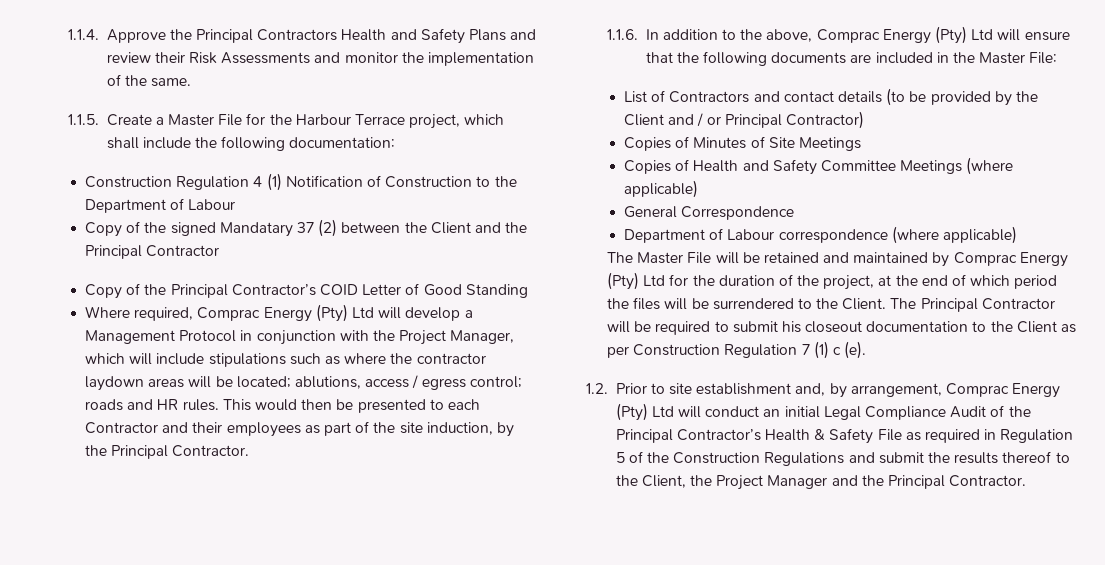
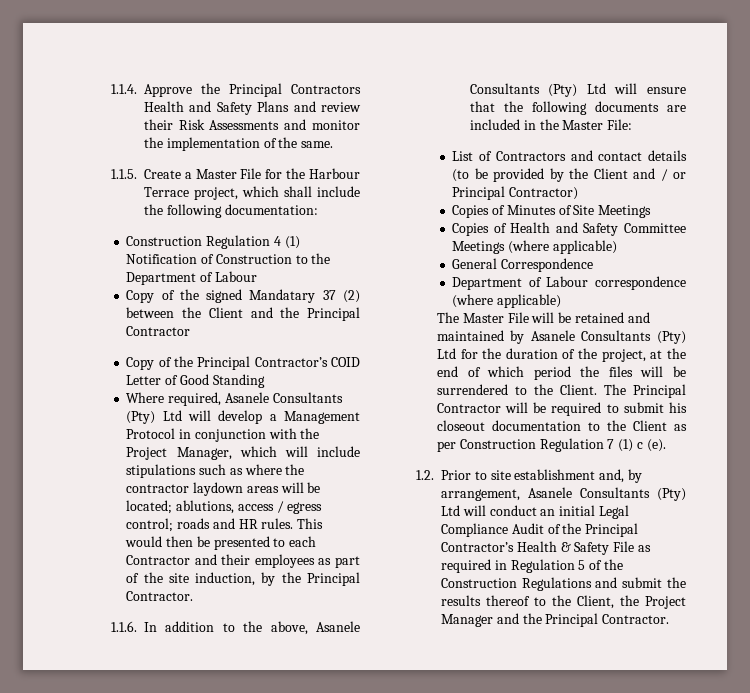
- Where required, Comprac Energy (Pty) Ltd will develop a Management Protocol in conjunction with the Project Manager, which will include stipulations such as where the contractor laydown areas will be located; ablutions, access / egress control; roads and HR rules.
+ Where required, Asanele Consultants (Pty) Ltd will develop a Management Protocol in conjunction with the Project Manager, which will include stipulations such as where the contractor laydown areas will be located; ablutions, access / egress control; roads and HR rules.
- 1.1.6. In addition to the above, Comprac Energy (Pty) Ltd will ensure that the following documents are included in the Master File:
+ 1.1.6. In addition to the above, Asanele Consultants (Pty) Ltd will ensure that the following documents are included in the Master File:
- The Master File will be retained and maintained by Comprac Energy (Pty) Ltd for the duration of the project, at the end of which period the files will be surrendered to the Client.
+ The Master File will be retained and maintained by Asanele Consultants (Pty) Ltd for the duration of the project, at the end of which period the files will be surrendered to the Client.
- 1.2. Prior to site establishment and, by arrangement, Comprac Energy (Pty) Ltd will conduct an initial Legal Compliance Audit of the Principal Contractor’s Health & Safety File as required in Regulation 5 of the Construction Regulations and submit the results thereof to the Client, the Project Manager and the Principal Contractor.
+ 1.2. Prior to site establishment and, by arrangement, Asanele Consultants (Pty) Ltd will conduct an initial Legal Compliance Audit of the Principal Contractor’s Health & Safety File as required in Regulation 5 of the Construction Regulations and submit the results thereof to the Client, the Project Manager and the Principal Contractor.

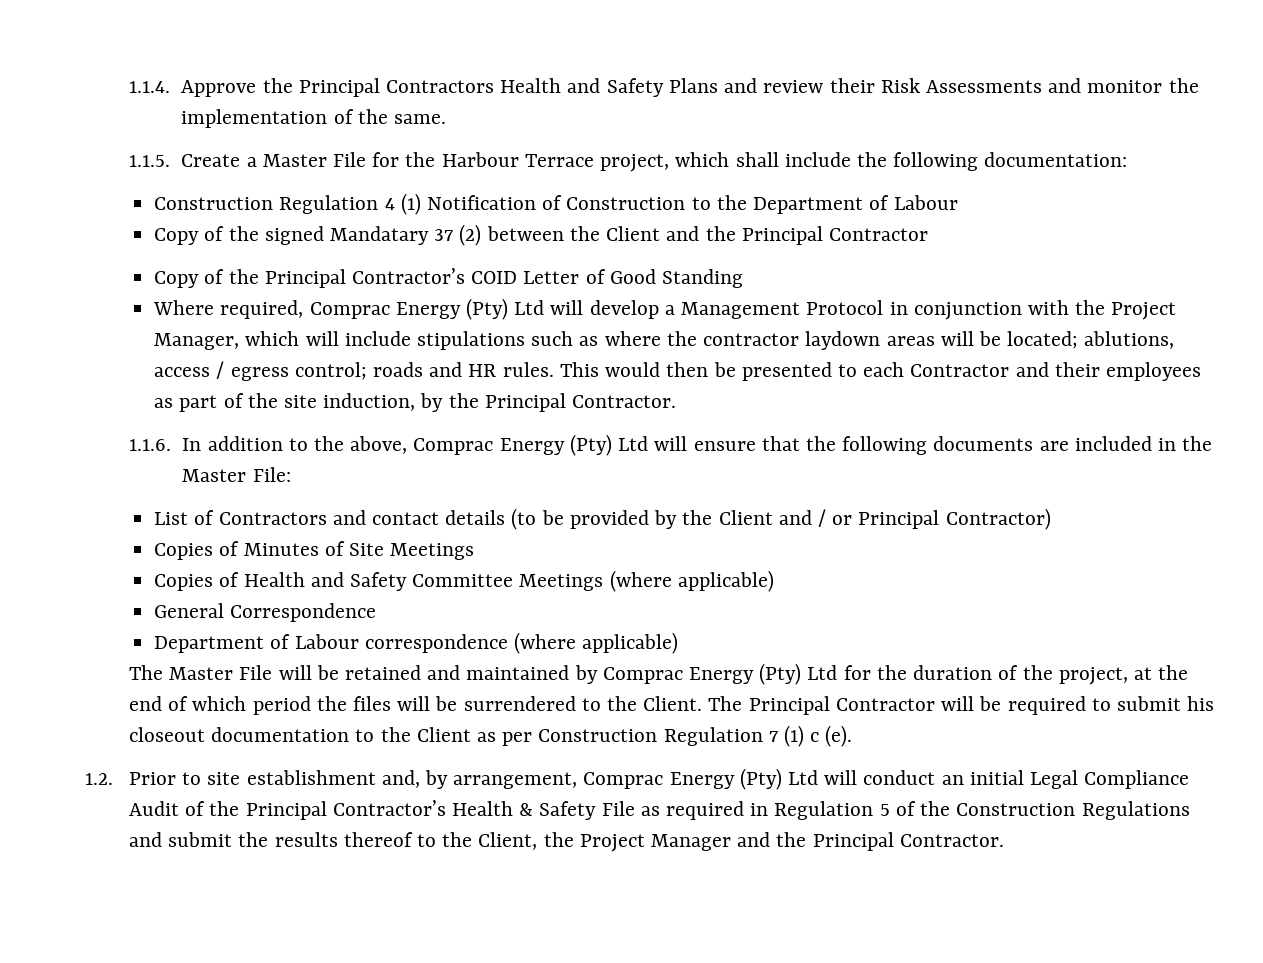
- Where required, Asanele Consultants (Pty) Ltd will develop a Management Protocol in conjunction with the Project Manager, which will include stipulations such as where the contractor laydown areas will be located; ablutions, access / egress control; roads and HR rules.
+ Where required, Comprac Energy (Pty) Ltd will develop a Management Protocol in conjunction with the Project Manager, which will include stipulations such as where the contractor laydown areas will be located; ablutions, access / egress control; roads and HR rules.
- 1.1.6. In addition to the above, Asanele Consultants (Pty) Ltd will ensure that the following documents are included in the Master File:
+ 1.1.6. In addition to the above, Comprac Energy (Pty) Ltd will ensure that the following documents are included in the Master File:
- The Master File will be retained and maintained by Asanele Consultants (Pty) Ltd for the duration of the project, at the end of which period the files will be surrendered to the Client.
+ The Master File will be retained and maintained by Comprac Energy (Pty) Ltd for the duration of the project, at the end of which period the files will be surrendered to the Client.
- 1.2. Prior to site establishment and, by arrangement, Asanele Consultants (Pty) Ltd will conduct an initial Legal Compliance Audit of the Principal Contractor’s Health & Safety File as required in Regulation 5 of the Construction Regulations and submit the results thereof to the Client, the Project Manager and the Principal Contractor.
+ 1.2. Prior to site establishment and, by arrangement, Comprac Energy (Pty) Ltd will conduct an initial Legal Compliance Audit of the Principal Contractor’s Health & Safety File as required in Regulation 5 of the Construction Regulations and submit the results thereof to the Client, the Project Manager and the Principal Contractor.

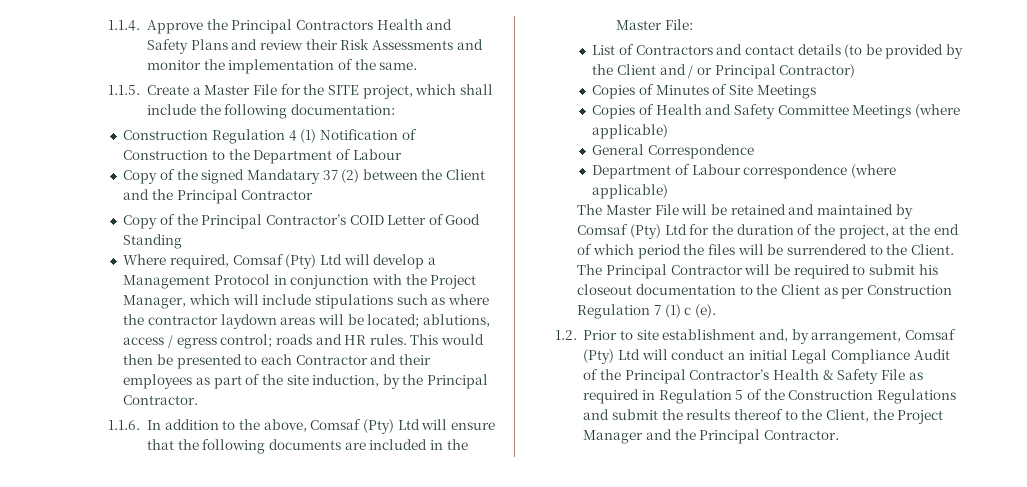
- 1.1.5. Create a Master File for the Harbour Terrace project, which shall include the following documentation:
+ 1.1.5. Create a Master File for the SITE project, which shall include the following documentation:
- Where required, Comprac Energy (Pty) Ltd will develop a Management Protocol in conjunction with the Project Manager, which will include stipulations such as where the contractor laydown areas will be located; ablutions, access / egress control; roads and HR rules.
+ Where required, Comsaf (Pty) Ltd will develop a Management Protocol in conjunction with the Project Manager, which will include stipulations such as where the contractor laydown areas will be located; ablutions, access / egress control; roads and HR rules.
- 1.1.6. In addition to the above, Comprac Energy (Pty) Ltd will ensure that the following documents are included in the Master File:
+ 1.1.6. In addition to the above, Comsaf (Pty) Ltd will ensure that the following documents are included in the Master File:
- The Master File will be retained and maintained by Comprac Energy (Pty) Ltd for the duration of the project, at the end of which period the files will be surrendered to the Client.
+ The Master File will be retained and maintained by Comsaf (Pty) Ltd for the duration of the project, at the end of which period the files will be surrendered to the Client.
- 1.2. Prior to site establishment and, by arrangement, Comprac Energy (Pty) Ltd will conduct an initial Legal Compliance Audit of the Principal Contractor’s Health & Safety File as required in Regulation 5 of the Construction Regulations and submit the results thereof to the Client, the Project Manager and the Principal Contractor.
+ 1.2. Prior to site establishment and, by arrangement, Comsaf (Pty) Ltd will conduct an initial Legal Compliance Audit of the Principal Contractor’s Health & Safety File as required in Regulation 5 of the Construction Regulations and submit the results thereof to the Client, the Project Manager and the Principal Contractor.

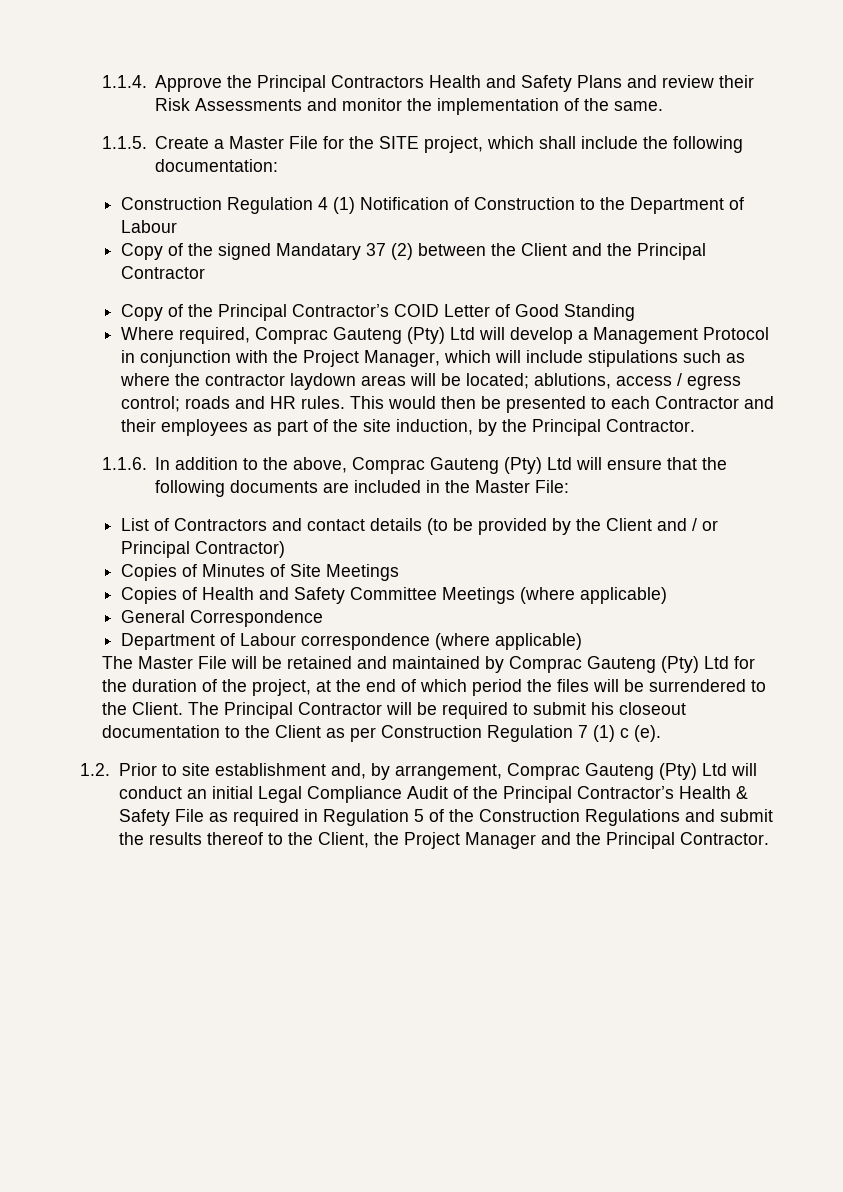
- Where required, Comsaf (Pty) Ltd will develop a Management Protocol in conjunction with the Project Manager, which will include stipulations such as where the contractor laydown areas will be located; ablutions, access / egress control; roads and HR rules.
+ Where required, Comprac Gauteng (Pty) Ltd will develop a Management Protocol in conjunction with the Project Manager, which will include stipulations such as where the contractor laydown areas will be located; ablutions, access / egress control; roads and HR rules.
- 1.1.6. In addition to the above, Comsaf (Pty) Ltd will ensure that the following documents are included in the Master File:
+ 1.1.6. In addition to the above, Comprac Gauteng (Pty) Ltd will ensure that the following documents are included in the Master File:
- The Master File will be retained and maintained by Comsaf (Pty) Ltd for the duration of the project, at the end of which period the files will be surrendered to the Client.
+ The Master File will be retained and maintained by Comprac Gauteng (Pty) Ltd for the duration of the project, at the end of which period the files will be surrendered to the Client.
- 1.2. Prior to site establishment and, by arrangement, Comsaf (Pty) Ltd will conduct an initial Legal Compliance Audit of the Principal Contractor’s Health & Safety File as required in Regulation 5 of the Construction Regulations and submit the results thereof to the Client, the Project Manager and the Principal Contractor.
+ 1.2. Prior to site establishment and, by arrangement, Comprac Gauteng (Pty) Ltd will conduct an initial Legal Compliance Audit of the Principal Contractor’s Health & Safety File as required in Regulation 5 of the Construction Regulations and submit the results thereof to the Client, the Project Manager and the Principal Contractor.

